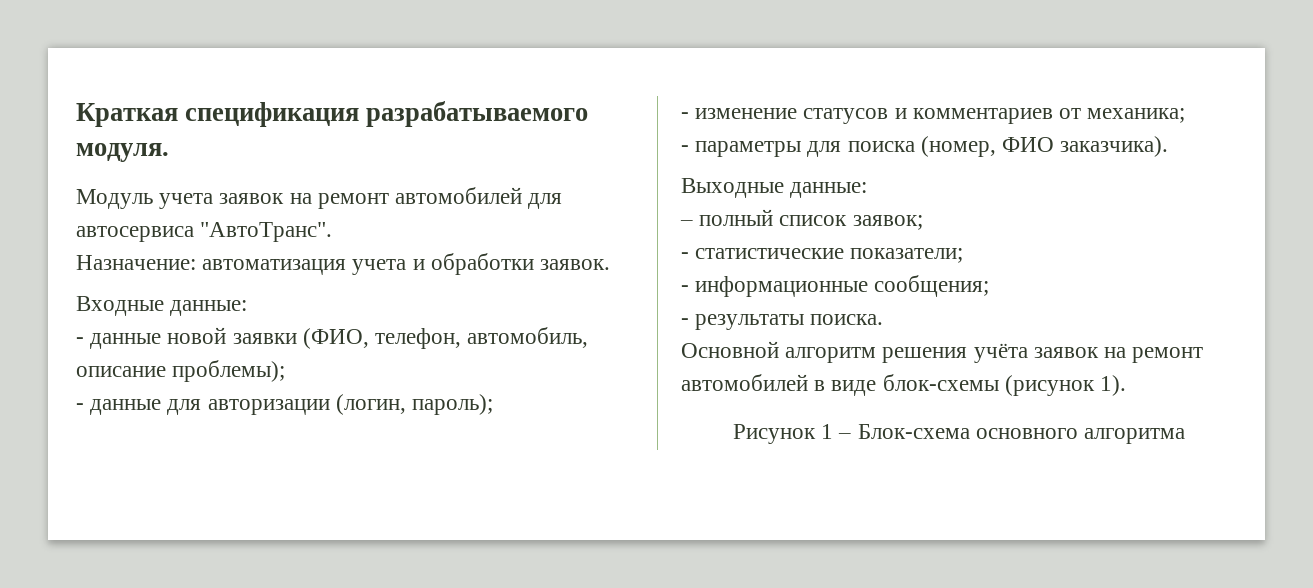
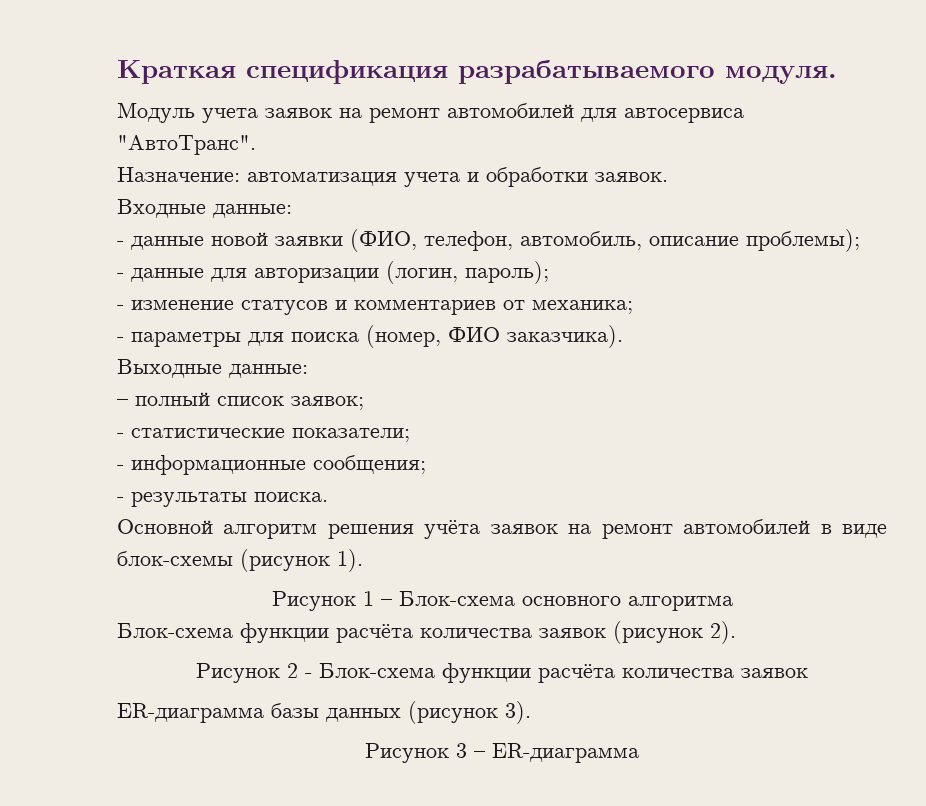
+ Блок-схема функции расчёта количества заявок (рисунок 2).
+ Рисунок 2 - Блок-схема функции расчёта количества заявок
+ ER-диаграмма базы данных (рисунок 3).
+ Рисунок 3 – ER-диаграмма

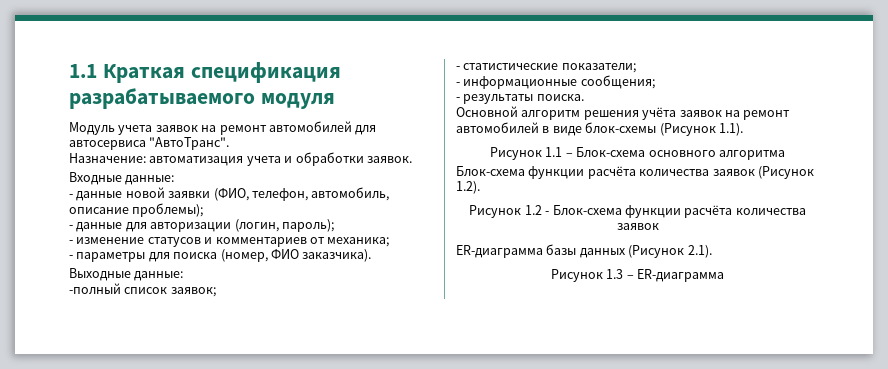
- Краткая спецификация разрабатываемого модуля.
+ 1.1 Краткая спецификация разрабатываемого модуля
- ‒ полный список заявок;
+ -полный список заявок;
- Основной алгоритм решения учёта заявок на ремонт автомобилей в виде блок-схемы (рисунок 1).
- Рисунок 1 – Блок-схема основного алгоритма
+ Основной алгоритм решения учёта заявок на ремонт автомобилей в виде блок-схемы (Рисунок 1.1).
+ Рисунок 1.1 – Блок-схема основного алгоритма
- Блок-схема функции расчёта количества заявок (рисунок 2).
- Рисунок 2 - Блок-схема функции расчёта количества заявок
+ Блок-схема функции расчёта количества заявок (Рисунок 1.2).
+ Рисунок 1.2 - Блок-схема функции расчёта количества заявок
- ER-диаграмма базы данных (рисунок 3).
- Рисунок 3 – ER-диаграмма
+ ER-диаграмма базы данных (Рисунок 2.1).
+ Рисунок 1.3 – ER-диаграмма

